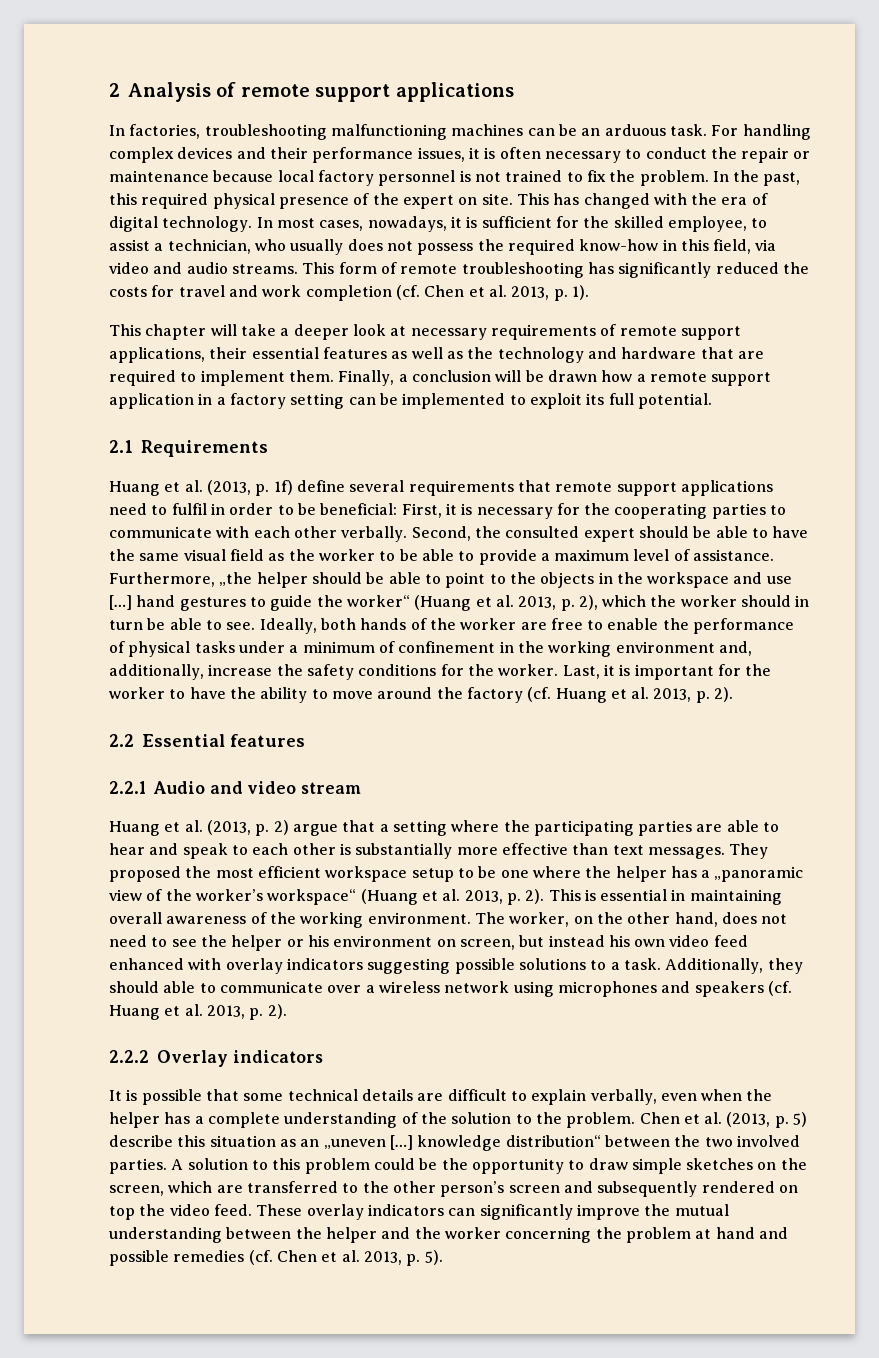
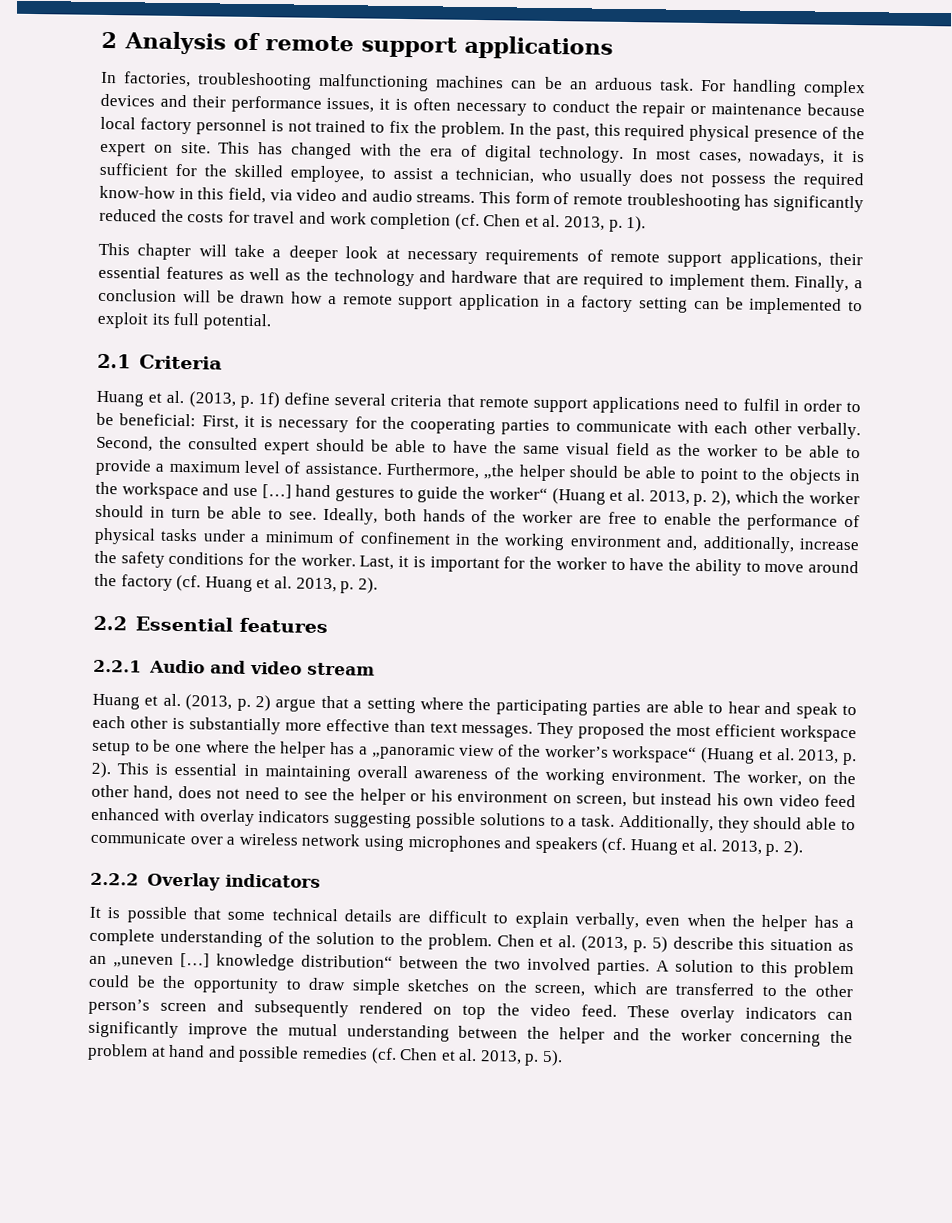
- 2.1 Requirements
+ 2.1 Criteria
- Huang et al. (2013, p. 1f) define several requirements that remote support applications need to fulfil in order to be beneficial: First, it is necessary for the cooperating parties to communicate with each other verbally.
+ Huang et al. (2013, p. 1f) define several criteria that remote support applications need to fulfil in order to be beneficial: First, it is necessary for the cooperating parties to communicate with each other verbally.

